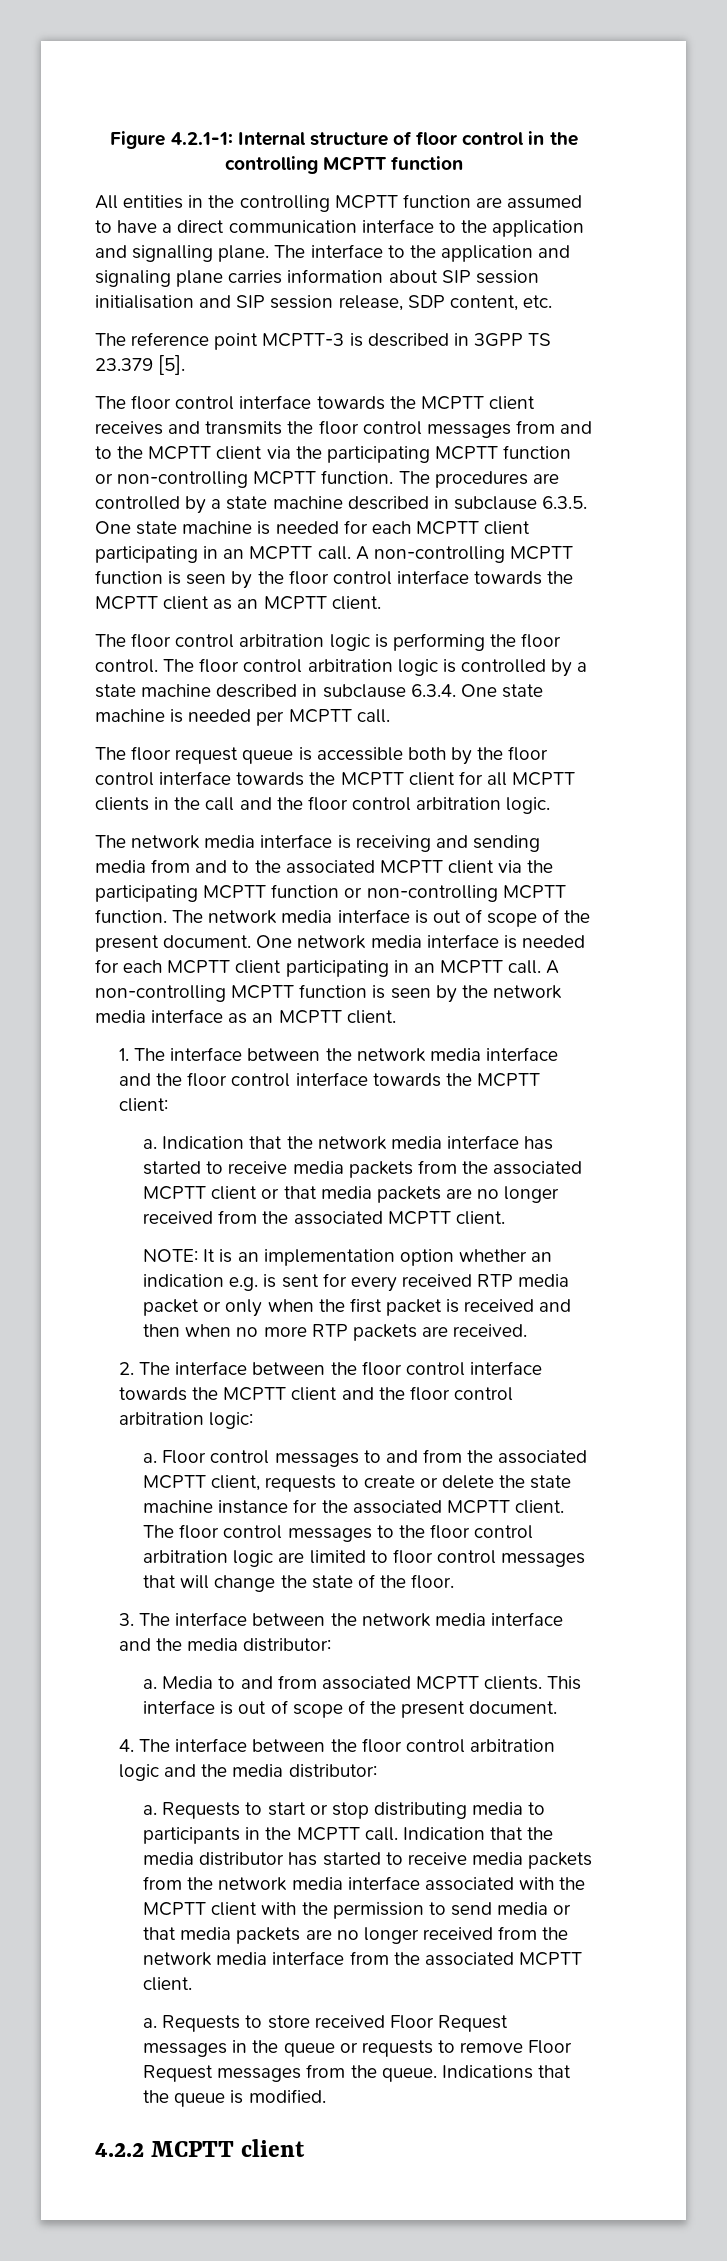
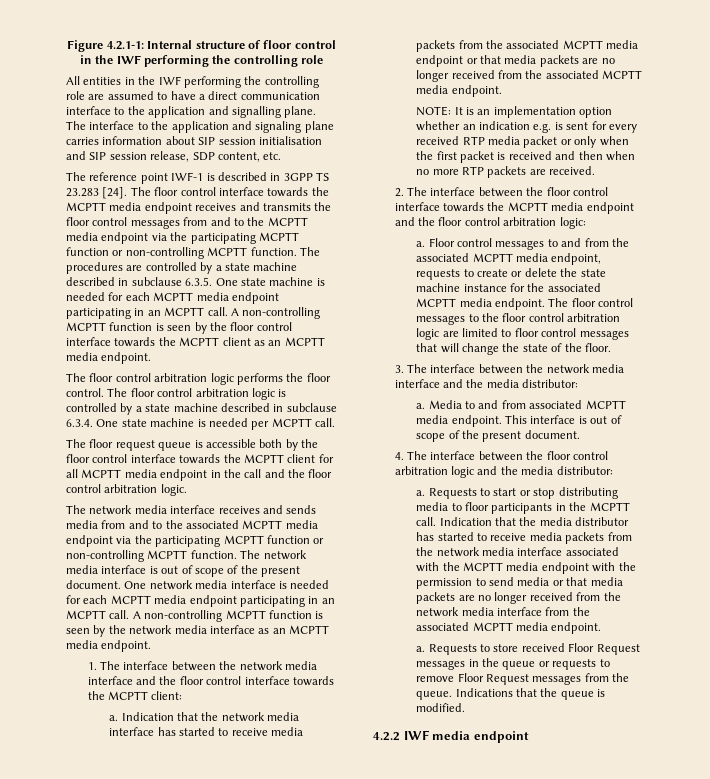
- Figure 4.2.1-1: Internal structure of floor control in the controlling MCPTT function
+ Figure 4.2.1-1: Internal structure of floor control in the IWF performing the controlling role
- All entities in the controlling MCPTT function are assumed to have a direct communication interface to the application and signalling plane.
+ All entities in the IWF performing the controlling role are assumed to have a direct communication interface to the application and signalling plane.
- The reference point MCPTT-3 is described in 3GPP TS 23.379 [5].
- The floor control interface towards the MCPTT client receives and transmits the floor control messages from and to the MCPTT client via the participating MCPTT function or non-controlling MCPTT function.
+ The reference point IWF-1 is described in 3GPP TS 23.283 [24]. The floor control interface towards the MCPTT media endpoint receives and transmits the floor control messages from and to the MCPTT media endpoint via the participating MCPTT function or non-controlling MCPTT function.
- The procedures are controlled by a state machine described in subclause 6.3.5. One state machine is needed for each MCPTT client participating in an MCPTT call.
+ The procedures are controlled by a state machine described in subclause 6.3.5. One state machine is needed for each MCPTT media endpoint participating in an MCPTT call.
- A non-controlling MCPTT function is seen by the floor control interface towards the MCPTT client as an MCPTT client.
- The floor control arbitration logic is performing the floor control.
+ A non-controlling MCPTT function is seen by the floor control interface towards the MCPTT client as an MCPTT media endpoint.
+ The floor control arbitration logic performs the floor control.
- The floor request queue is accessible both by the floor control interface towards the MCPTT client for all MCPTT clients in the call and the floor control arbitration logic.
+ The floor request queue is accessible both by the floor control interface towards the MCPTT client for all MCPTT media endpoint in the call and the floor control arbitration logic.
- The network media interface is receiving and sending media from and to the associated MCPTT client via the participating MCPTT function or non-controlling MCPTT function.
+ The network media interface receives and sends media from and to the associated MCPTT media endpoint via the participating MCPTT function or non-controlling MCPTT function.
- One network media interface is needed for each MCPTT client participating in an MCPTT call.
+ One network media interface is needed for each MCPTT media endpoint participating in an MCPTT call.
- A non-controlling MCPTT function is seen by the network media interface as an MCPTT client.
+ A non-controlling MCPTT function is seen by the network media interface as an MCPTT media endpoint.
- Indication that the network media interface has started to receive media packets from the associated MCPTT client or that media packets are no longer received from the associated MCPTT client.
+ Indication that the network media interface has started to receive media packets from the associated MCPTT media endpoint or that media packets are no longer received from the associated MCPTT media endpoint.
- 2. The interface between the floor control interface towards the MCPTT client and the floor control arbitration logic:
+ 2. The interface between the floor control interface towards the MCPTT media endpoint and the floor control arbitration logic:
- Floor control messages to and from the associated MCPTT client, requests to create or delete the state machine instance for the associated MCPTT client.
+ Floor control messages to and from the associated MCPTT media endpoint, requests to create or delete the state machine instance for the associated MCPTT media endpoint.
- Media to and from associated MCPTT clients.
+ Media to and from associated MCPTT media endpoint.
- Requests to start or stop distributing media to participants in the MCPTT call.
+ Requests to start or stop distributing media to floor participants in the MCPTT call.
- Indication that the media distributor has started to receive media packets from the network media interface associated with the MCPTT client with the permission to send media or that media packets are no longer received from the network media interface from the associated MCPTT client.
+ Indication that the media distributor has started to receive media packets from the network media interface associated with the MCPTT media endpoint with the permission to send media or that media packets are no longer received from the network media interface from the associated MCPTT media endpoint.
- 4.2.2 MCPTT client
+ 4.2.2 IWF media endpoint

